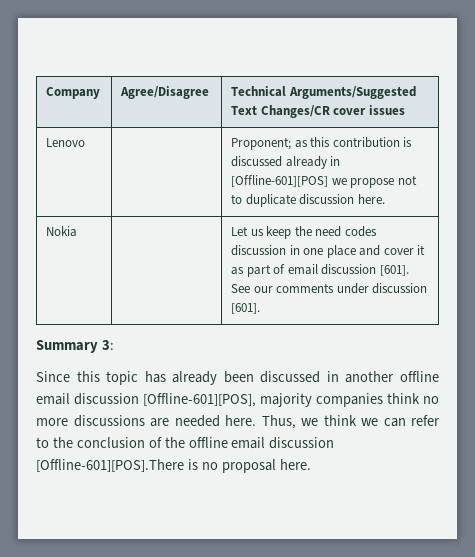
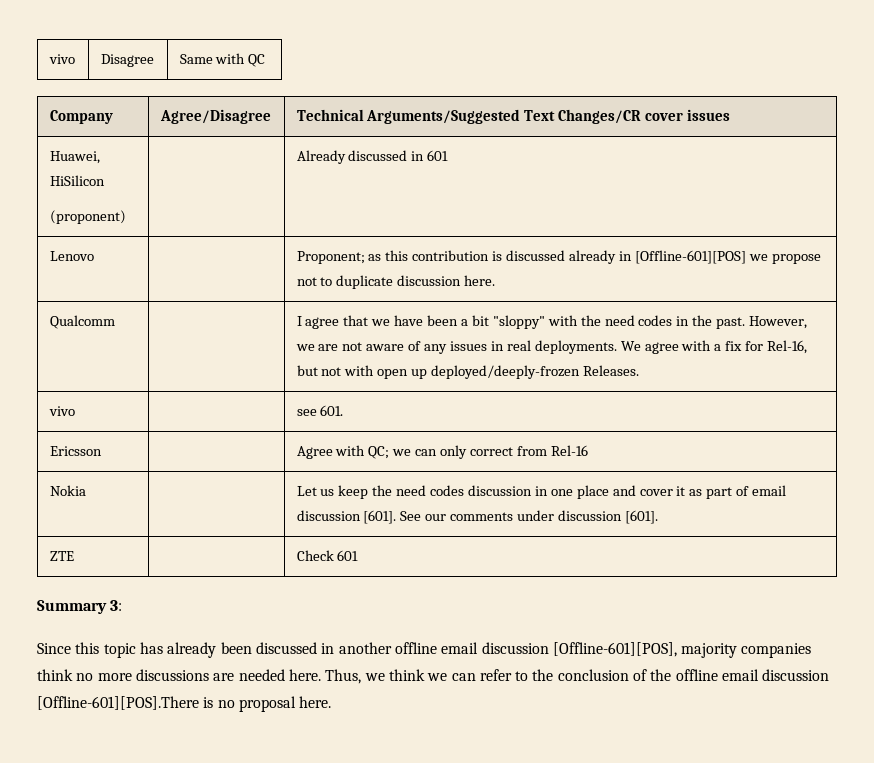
+ vivo | Disagree | Same with QC
+ Huawei, HiSilicon
+ (proponent) | | Already discussed in 601
+ Qualcomm | | I agree that we have been a bit "sloppy" with the need codes in the past. However, we are not aware of any issues in real deployments. We agree with a fix for Rel-16, but not with open up deployed/deeply-frozen Releases.
+ vivo | | see 601.
+ Ericsson | | Agree with QC; we can only correct from Rel-16
+ ZTE | | Check 601

